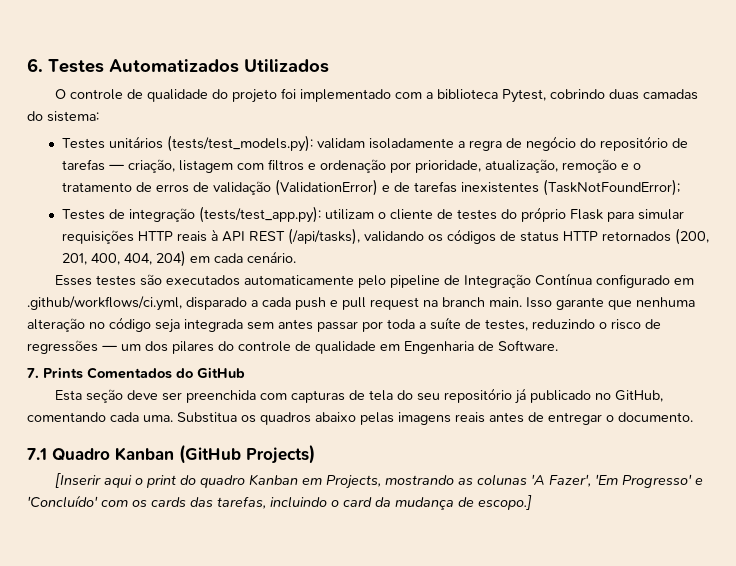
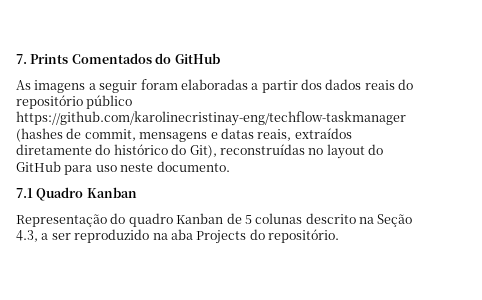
- 6. Testes Automatizados Utilizados
- O controle de qualidade do projeto foi implementado com a biblioteca Pytest, cobrindo duas camadas do sistema:
- Testes unitários (tests/test_models.py): validam isoladamente a regra de negócio do repositório de tarefas — criação, listagem com filtros e ordenação por prioridade, atualização, remoção e o tratamento de erros de validação (ValidationError) e de tarefas inexistentes (TaskNotFoundError);
- Testes de integração (tests/test_app.py): utilizam o cliente de testes do próprio Flask para simular requisições HTTP reais à API REST (/api/tasks), validando os códigos de status HTTP retornados (200, 201, 400, 404, 204) em cada cenário.
- Esses testes são executados automaticamente pelo pipeline de Integração Contínua configurado em .github/workflows/ci.yml, disparado a cada push e pull request na branch main. Isso garante que nenhuma alteração no código seja integrada sem antes passar por toda a suíte de testes, reduzindo o risco de regressões — um dos pilares do controle de qualidade em Engenharia de Software.
- Esta seção deve ser preenchida com capturas de tela do seu repositório já publicado no GitHub, comentando cada uma. Substitua os quadros abaixo pelas imagens reais antes de entregar o documento.
- 7.1 Quadro Kanban (GitHub Projects)
- [Inserir aqui o print do quadro Kanban em Projects, mostrando as colunas 'A Fazer', 'Em Progresso' e 'Concluído' com os cards das tarefas, incluindo o card da mudança de escopo.]
+ As imagens a seguir foram elaboradas a partir dos dados reais do repositório público https://github.com/karolinecristinay-eng/techflow-taskmanager (hashes de commit, mensagens e datas reais, extraídos diretamente do histórico do Git), reconstruídas no layout do GitHub para uso neste documento.
+ 7.1 Quadro Kanban
+ Representação do quadro Kanban de 5 colunas descrito na Seção 4.3, a ser reproduzido na aba Projects do repositório.

